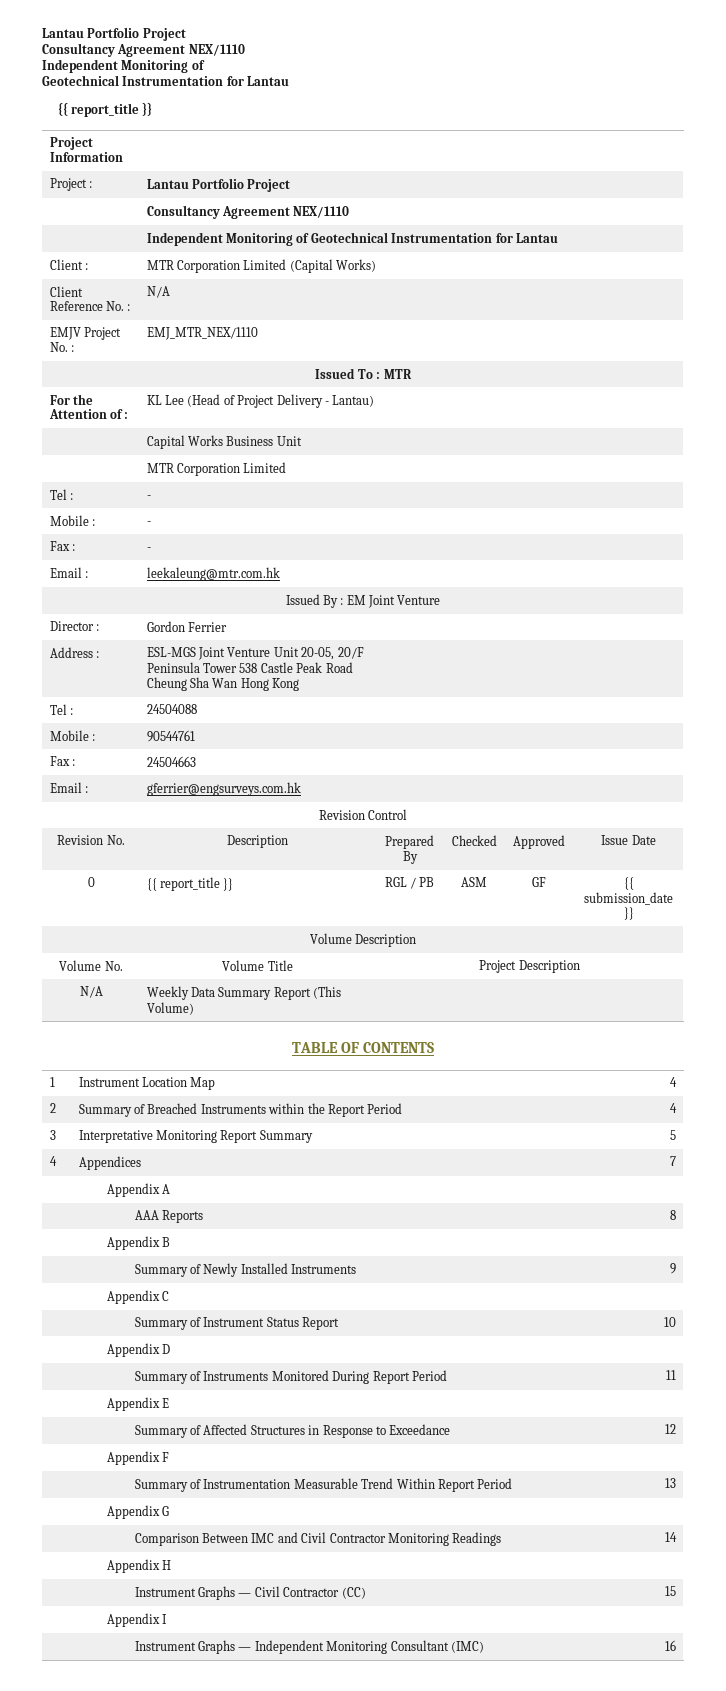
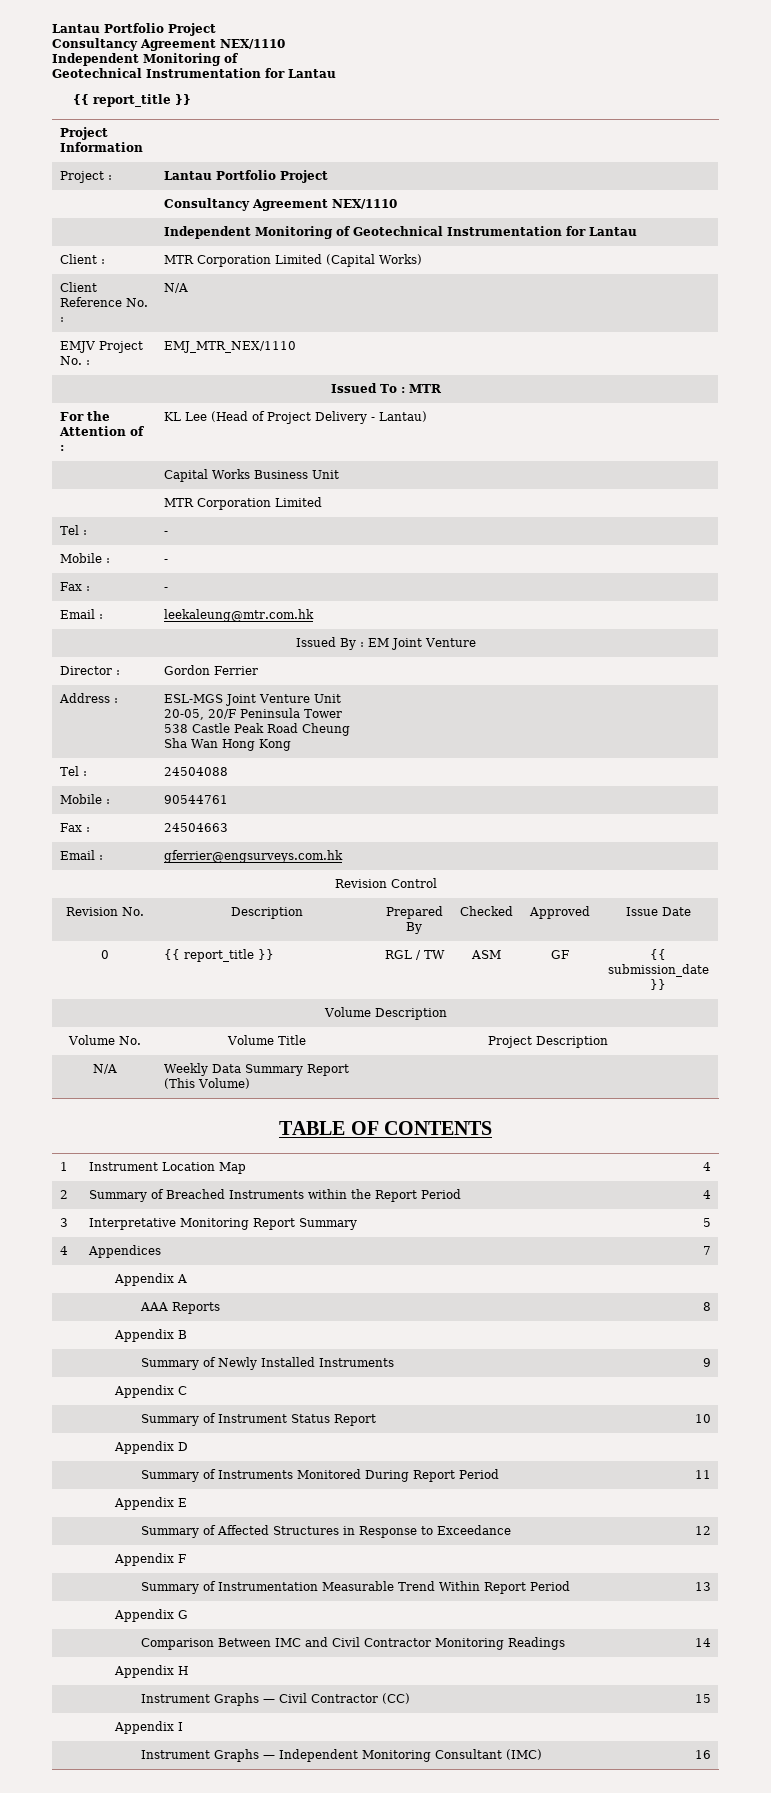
- 0 | {{ report_title }} | RGL / PB | ASM | GF | {{ submission_date }}
+ 0 | {{ report_title }} | RGL / TW | ASM | GF | {{ submission_date }}

